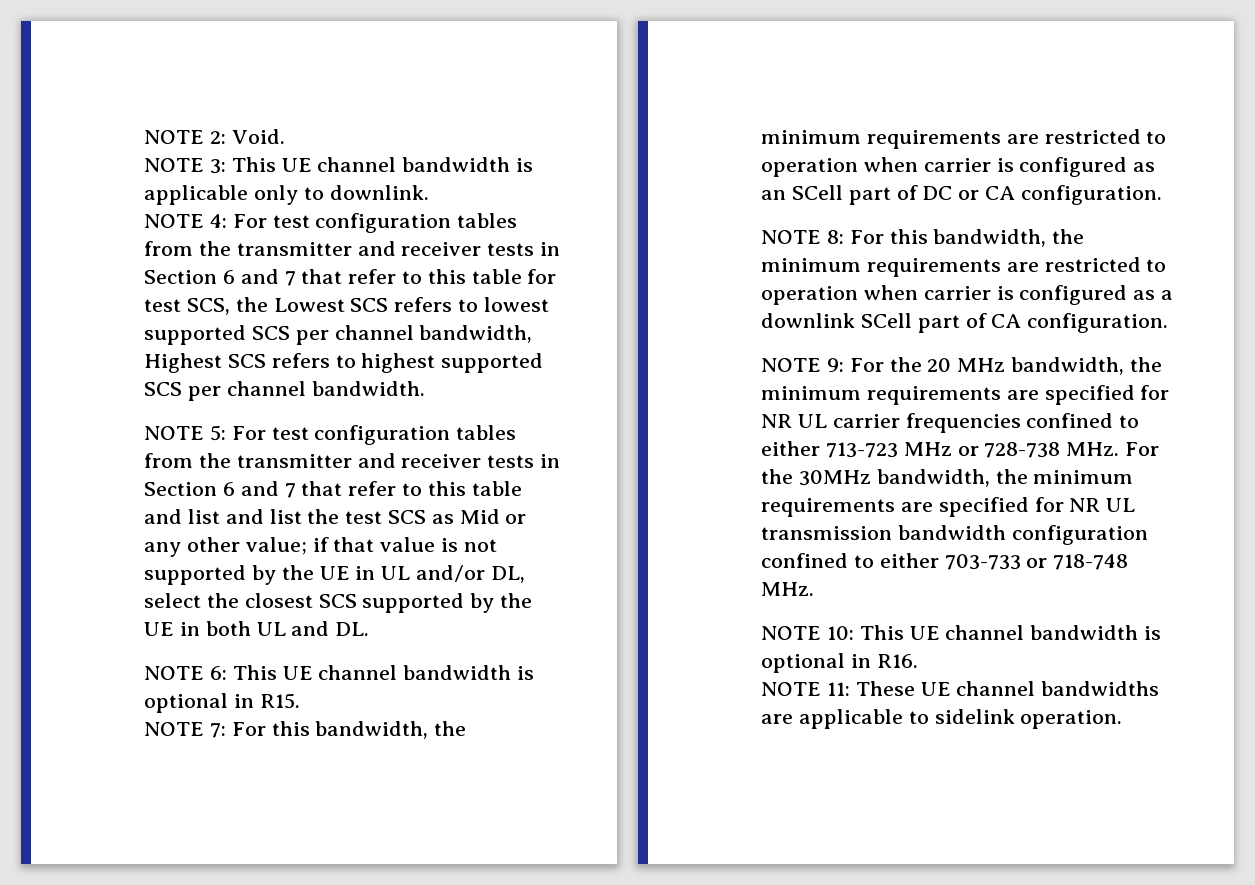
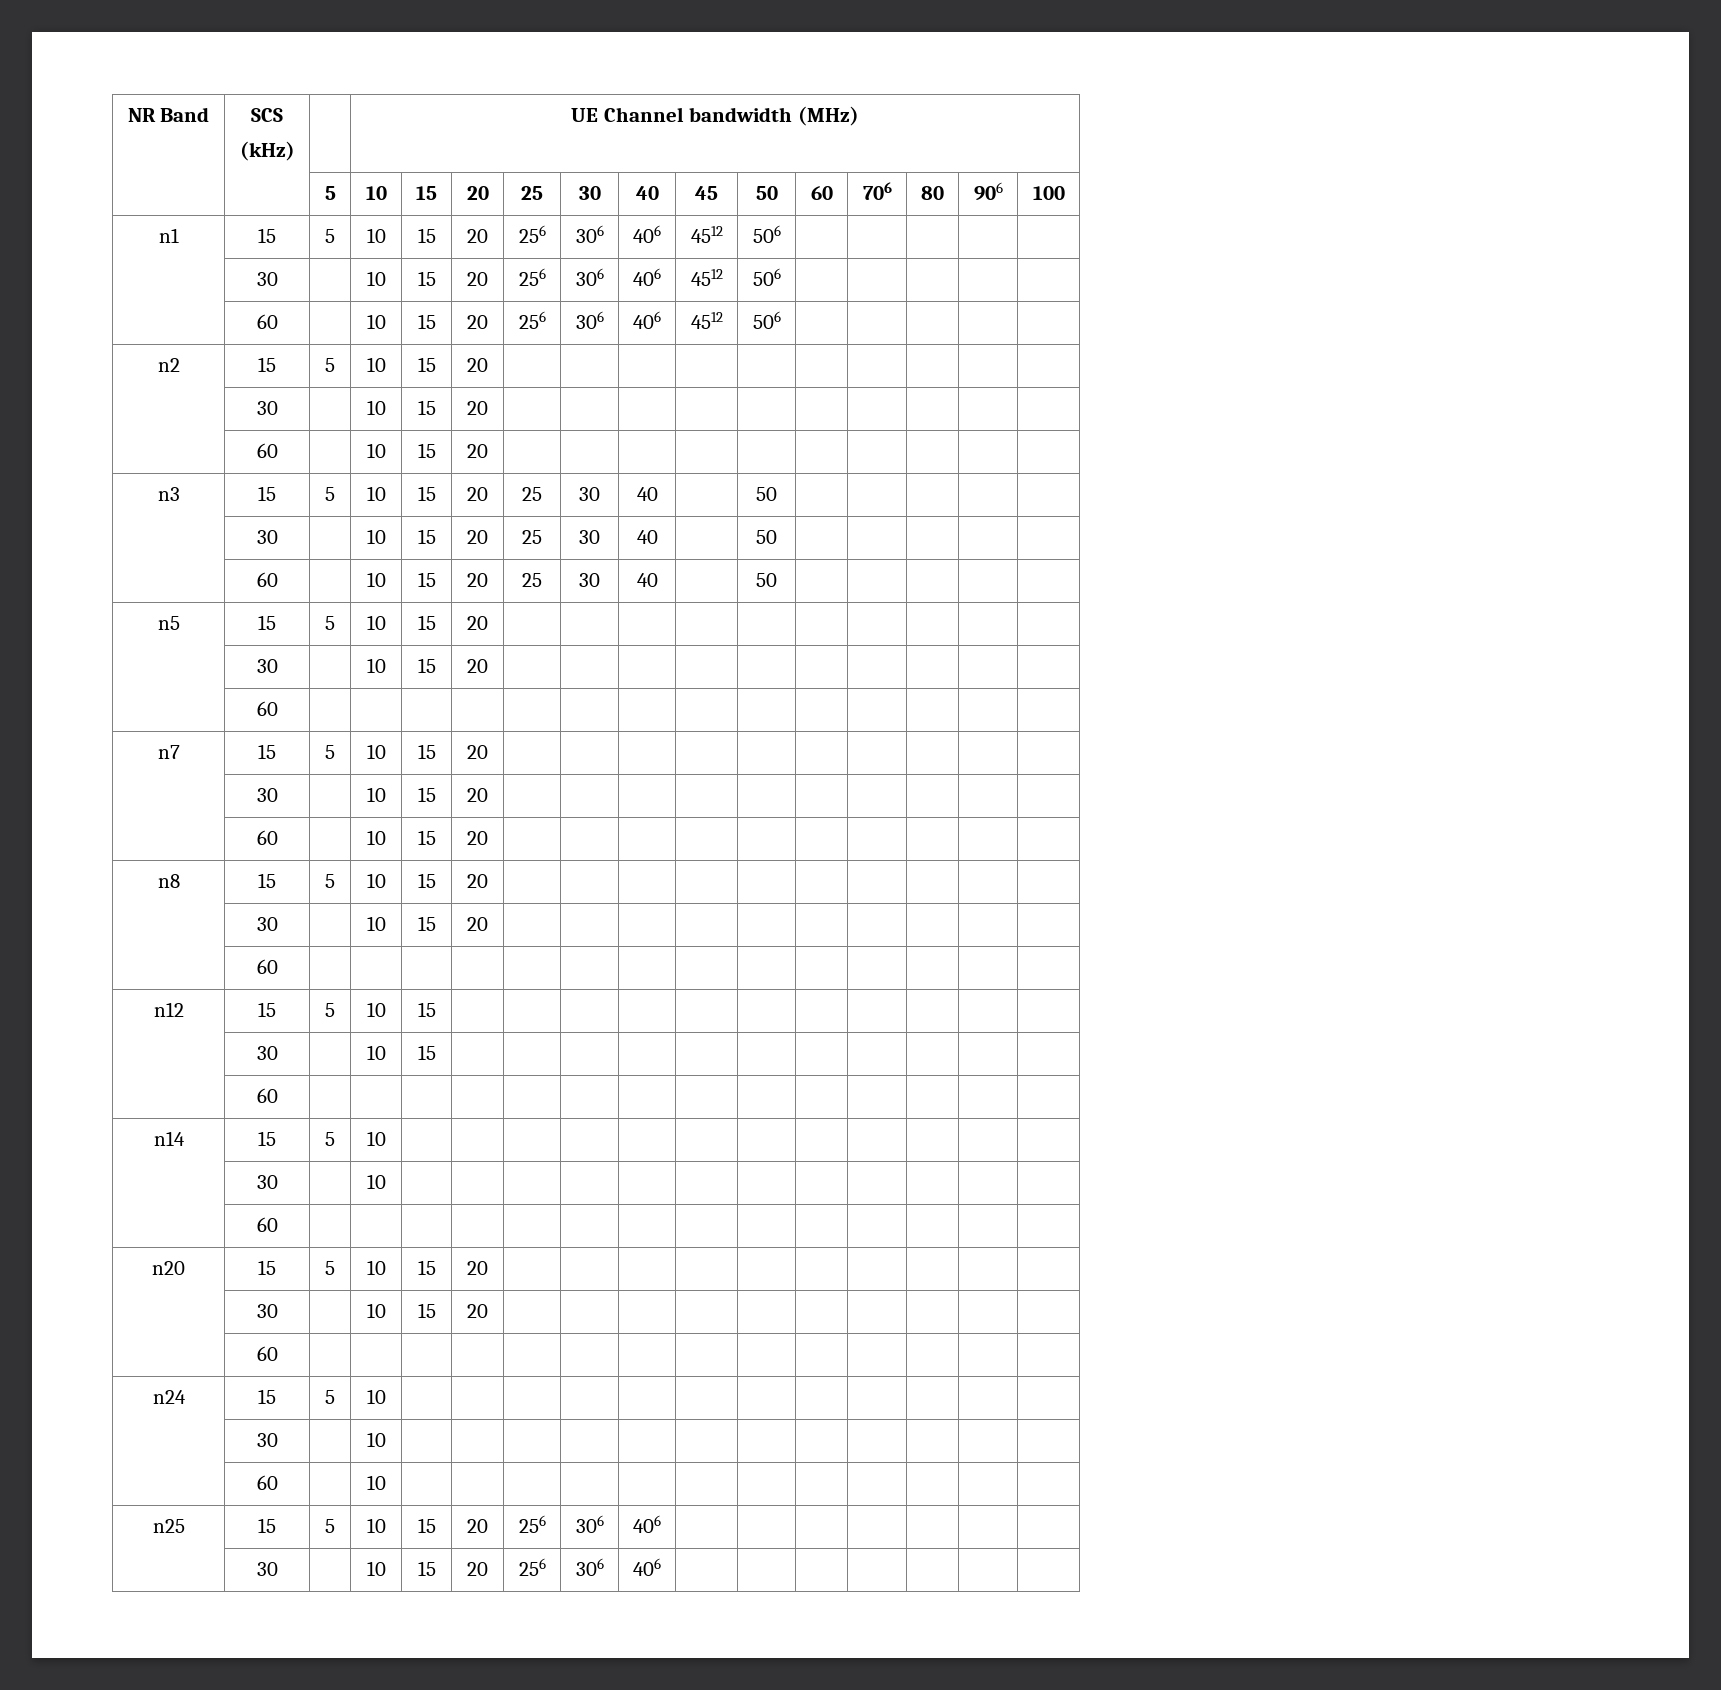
- NOTE 2: Void.
- NOTE 3: This UE channel bandwidth is applicable only to downlink.
- NOTE 4: For test configuration tables from the transmitter and receiver tests in Section 6 and 7 that refer to this table for test SCS, the Lowest SCS refers to lowest supported SCS per channel bandwidth, Highest SCS refers to highest supported SCS per channel bandwidth.
- NOTE 5: For test configuration tables from the transmitter and receiver tests in Section 6 and 7 that refer to this table and list and list the test SCS as Mid or any other value; if that value is not supported by the UE in UL and/or DL, select the closest SCS supported by the UE in both UL and DL.
- NOTE 6: This UE channel bandwidth is optional in R15.
- NOTE 7: For this bandwidth, the minimum requirements are restricted to operation when carrier is configured as an SCell part of DC or CA configuration.
- NOTE 8: For this bandwidth, the minimum requirements are restricted to operation when carrier is configured as a downlink SCell part of CA configuration.
- NOTE 9: For the 20 MHz bandwidth, the minimum requirements are specified for NR UL carrier frequencies confined to either 713-723 MHz or 728-738 MHz. For the 30MHz bandwidth, the minimum requirements are specified for NR UL transmission bandwidth configuration confined to either 703-733 or 718-748 MHz.
- NOTE 10: This UE channel bandwidth is optional in R16.
- NOTE 11: These UE channel bandwidths are applicable to sidelink operation.
+ NR Band | SCS
+ (kHz) | | UE Channel bandwidth (MHz)
+ | | 5 | 10 | 15 | 20 | 25 | 30 | 40 | 45 | 50 | 60 | 706 | 80 | 906 | 100
+ n1 | 15 | 5 | 10 | 15 | 20 | 256 | 306 | 406 | 4512 | 506 | | | | |
+ | 30 | | 10 | 15 | 20 | 256 | 306 | 406 | 4512 | 506 | | | | |
+ | 60 | | 10 | 15 | 20 | 256 | 306 | 406 | 4512 | 506 | | | | |
+ n2 | 15 | 5 | 10 | 15 | 20 | | | | | | | | | |
+ | 30 | | 10 | 15 | 20 | | | | | | | | | |
+ | 60 | | 10 | 15 | 20 | | | | | | | | | |
+ n3 | 15 | 5 | 10 | 15 | 20 | 25 | 30 | 40 | | 50 | | | | |
+ | 30 | | 10 | 15 | 20 | 25 | 30 | 40 | | 50 | | | | |
+ | 60 | | 10 | 15 | 20 | 25 | 30 | 40 | | 50 | | | | |
+ n5 | 15 | 5 | 10 | 15 | 20 | | | | | | | | | |
+ | 30 | | 10 | 15 | 20 | | | | | | | | | |
+ | 60 | | | | | | | | | | | | | |
+ n7 | 15 | 5 | 10 | 15 | 20 | | | | | | | | | |
+ | 30 | | 10 | 15 | 20 | | | | | | | | | |
+ | 60 | | 10 | 15 | 20 | | | | | | | | | |
+ n8 | 15 | 5 | 10 | 15 | 20 | | | | | | | | | |
+ | 30 | | 10 | 15 | 20 | | | | | | | | | |
+ | 60 | | | | | | | | | | | | | |
+ n12 | 15 | 5 | 10 | 15 | | | | | | | | | | |
+ | 30 | | 10 | 15 | | | | | | | | | | |
+ | 60 | | | | | | | | | | | | | |
+ n14 | 15 | 5 | 10 | | | | | | | | | | | |
+ | 30 | | 10 | | | | | | | | | | | |
+ | 60 | | | | | | | | | | | | | |
+ n20 | 15 | 5 | 10 | 15 | 20 | | | | | | | | | |
+ | 30 | | 10 | 15 | 20 | | | | | | | | | |
+ | 60 | | | | | | | | | | | | | |
+ n24 | 15 | 5 | 10 | | | | | | | | | | | |
+ | 30 | | 10 | | | | | | | | | | | |
+ | 60 | | 10 | | | | | | | | | | | |
+ n25 | 15 | 5 | 10 | 15 | 20 | 256 | 306 | 406 | | | | | | |
+ | 30 | | 10 | 15 | 20 | 256 | 306 | 406 | | | | | | |

